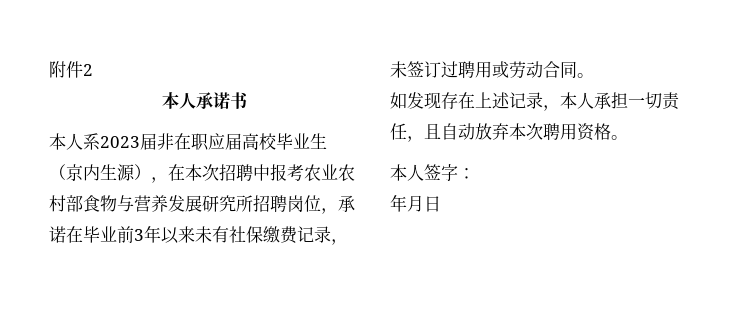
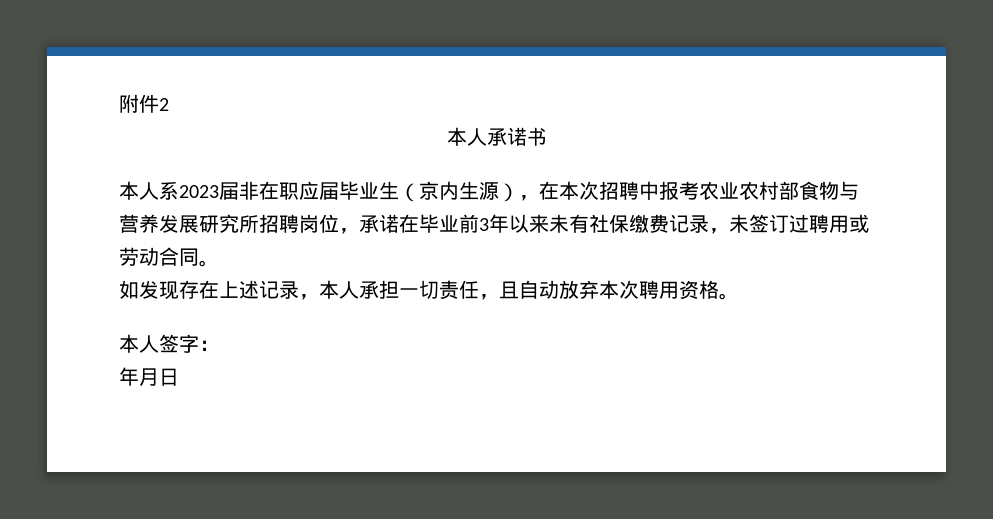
- 本人系2023届非在职应届高校毕业生（京内生源），在本次招聘中报考农业农村部食物与营养发展研究所招聘岗位，承诺在毕业前3年以来未有社保缴费记录，未签订过聘用或劳动合同。
+ 本人系2023届非在职应届毕业生（京内生源），在本次招聘中报考农业农村部食物与营养发展研究所招聘岗位，承诺在毕业前3年以来未有社保缴费记录，未签订过聘用或劳动合同。

